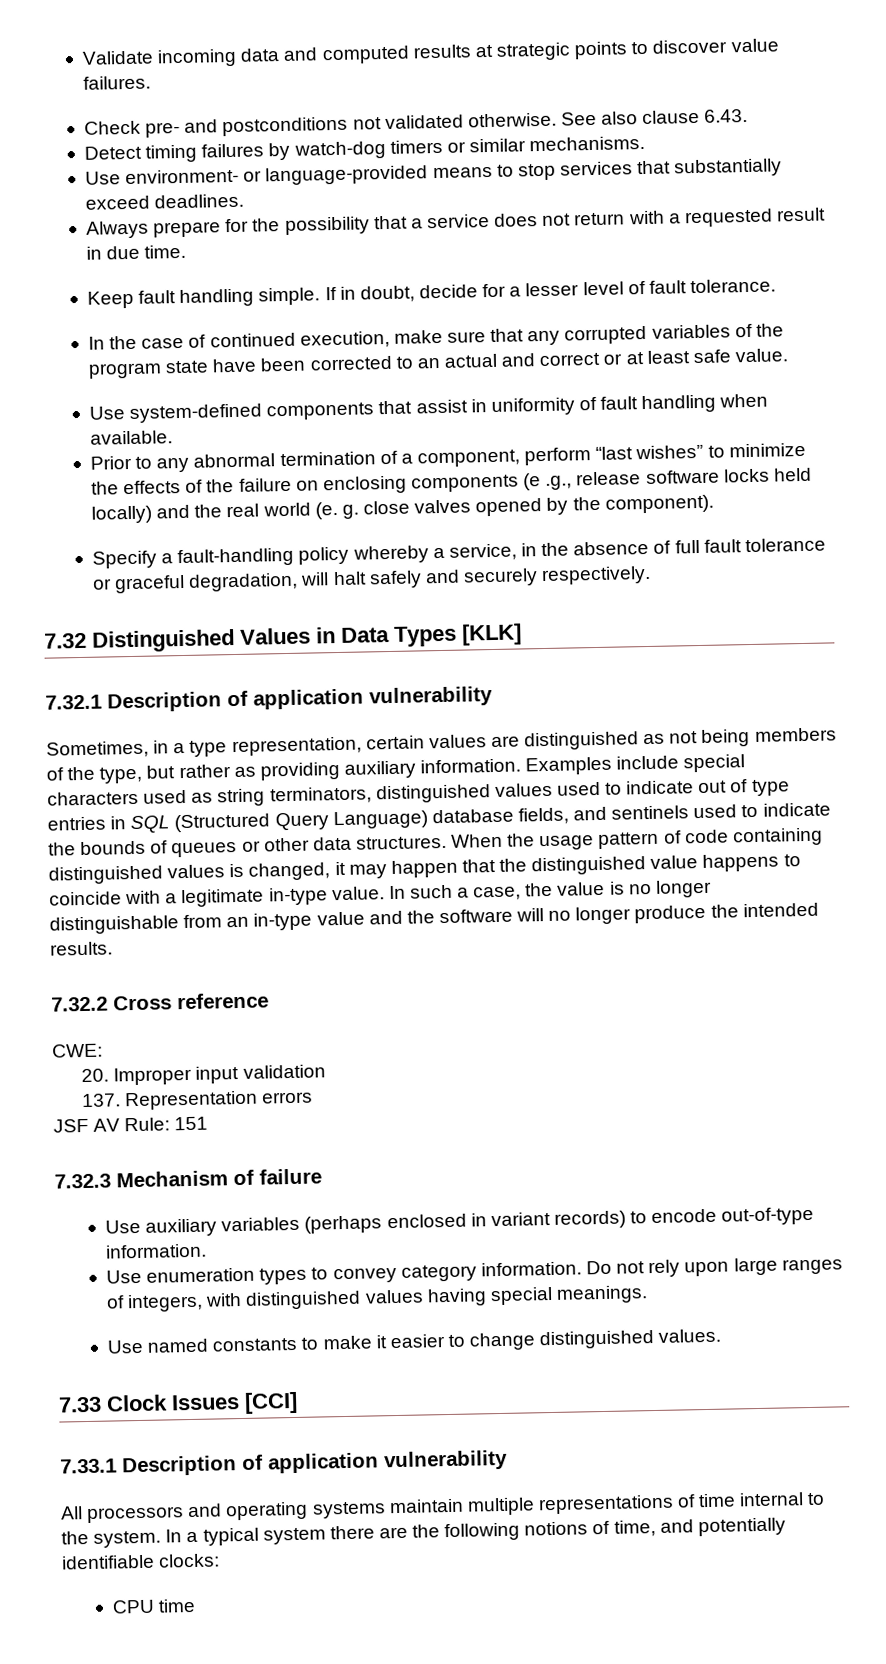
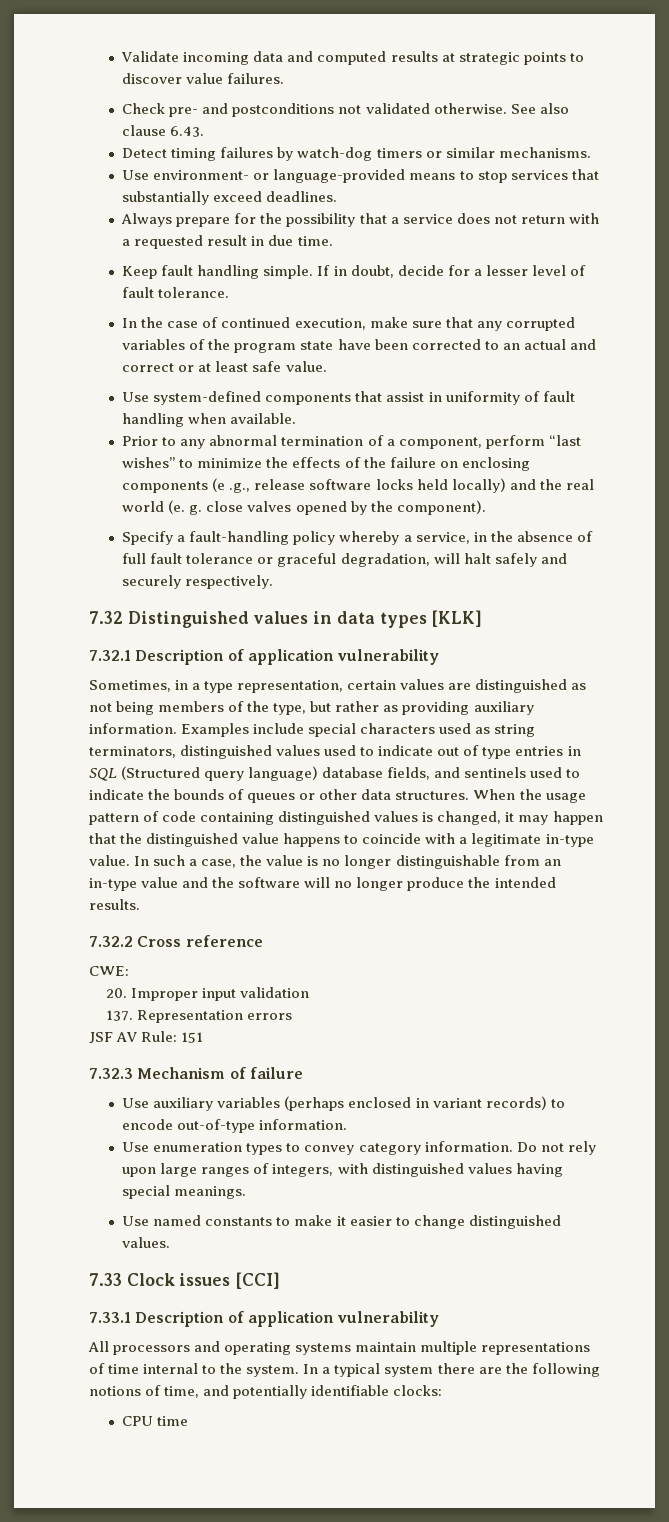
- 7.32 Distinguished Values in Data Types [KLK]
+ 7.32 Distinguished values in data types [KLK]
- Examples include special characters used as string terminators, distinguished values used to indicate out of type entries in SQL (Structured Query Language) database fields, and sentinels used to indicate the bounds of queues or other data structures.
+ Examples include special characters used as string terminators, distinguished values used to indicate out of type entries in SQL (Structured query language) database fields, and sentinels used to indicate the bounds of queues or other data structures.
- 7.33 Clock Issues [CCI]
+ 7.33 Clock issues [CCI]

